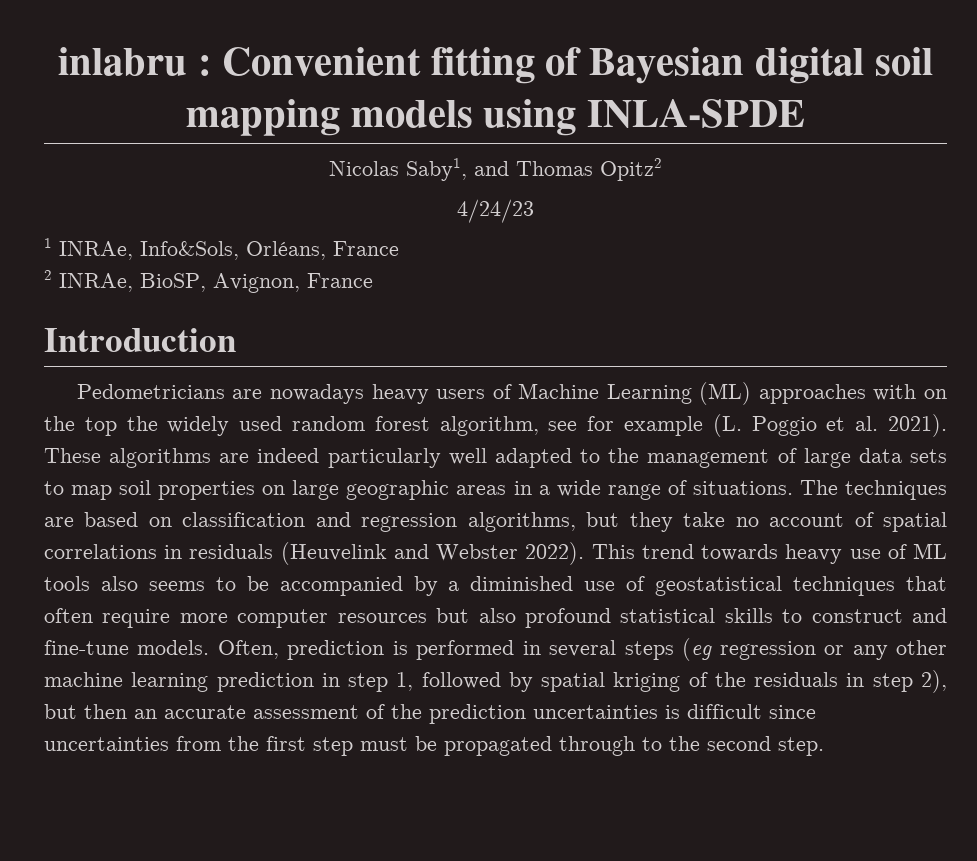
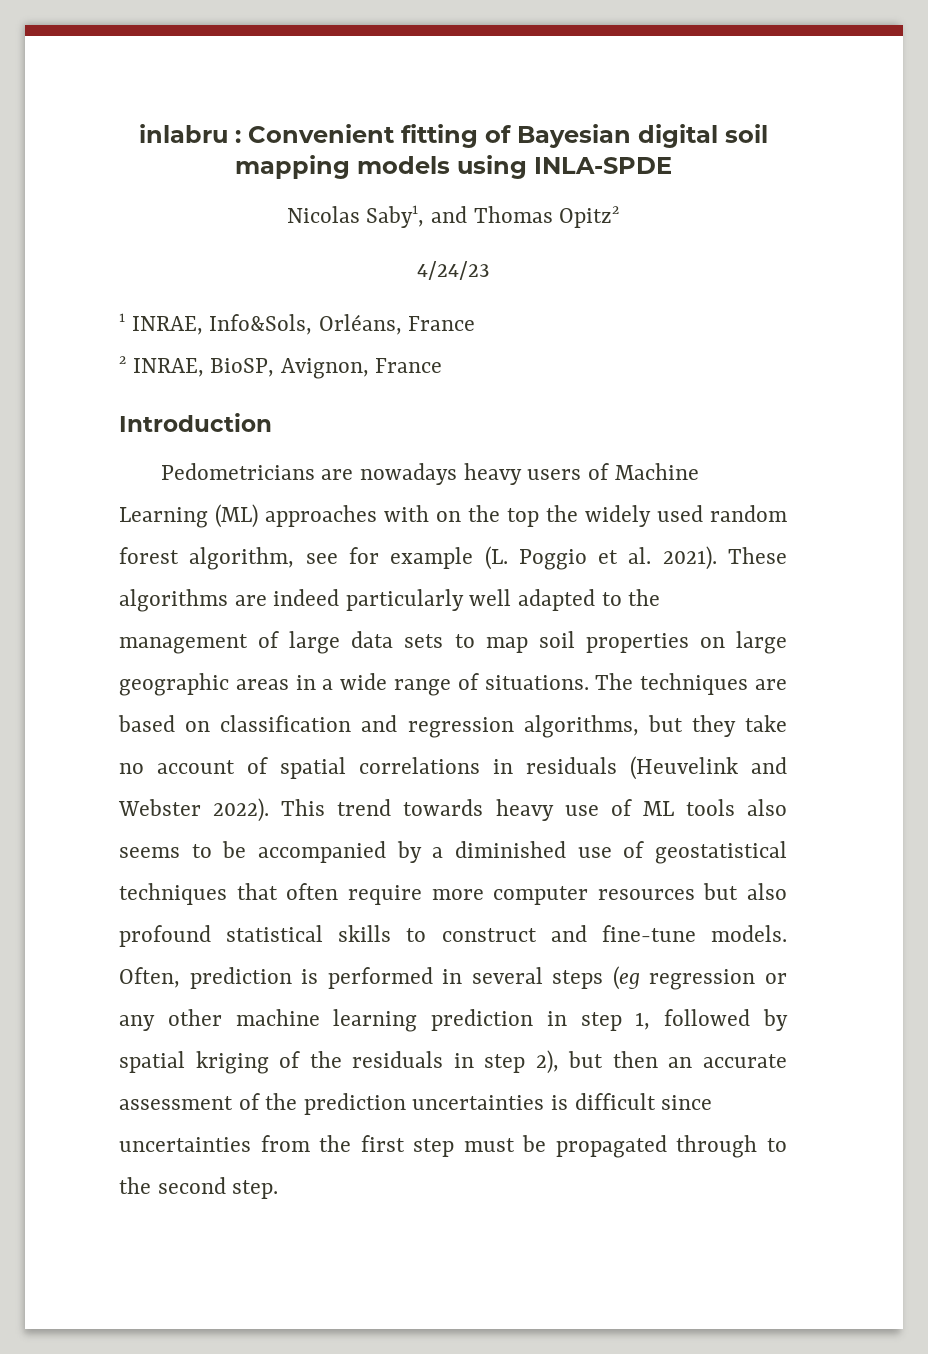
- 1 INRAe, Info&Sols, Orléans, France
+ 1 INRAE, Info&Sols, Orléans, France
- 2 INRAe, BioSP, Avignon, France
+ 2 INRAE, BioSP, Avignon, France

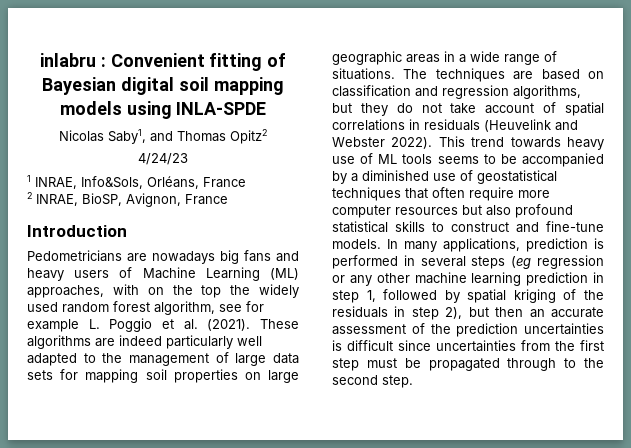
- Pedometricians are nowadays heavy users of Machine Learning (ML) approaches with on the top the widely used random forest algorithm, see for example (L. Poggio et al. 2021).
+ Pedometricians are nowadays big fans and heavy users of Machine Learning (ML) approaches, with on the top the widely used random forest algorithm, see for example L. Poggio et al. (2021).
- These algorithms are indeed particularly well adapted to the management of large data sets to map soil properties on large geographic areas in a wide range of situations.
+ These algorithms are indeed particularly well adapted to the management of large data sets for mapping soil properties on large geographic areas in a wide range of situations.
- The techniques are based on classification and regression algorithms, but they take no account of spatial correlations in residuals (Heuvelink and Webster 2022).
+ The techniques are based on classification and regression algorithms, but they do not take account of spatial correlations in residuals (Heuvelink and Webster 2022).
- This trend towards heavy use of ML tools also seems to be accompanied by a diminished use of geostatistical techniques that often require more computer resources but also profound statistical skills to construct and fine-tune models.
+ This trend towards heavy use of ML tools seems to be accompanied by a diminished use of geostatistical techniques that often require more computer resources but also profound statistical skills to construct and fine-tune models.
- Often, prediction is performed in several steps (eg regression or any other machine learning prediction in step 1, followed by spatial kriging of the residuals in step 2), but then an accurate assessment of the prediction uncertainties is difficult since uncertainties from the first step must be propagated through to the second step.
+ In many applications, prediction is performed in several steps (eg regression or any other machine learning prediction in step 1, followed by spatial kriging of the residuals in step 2), but then an accurate assessment of the prediction uncertainties is difficult since uncertainties from the first step must be propagated through to the second step.

